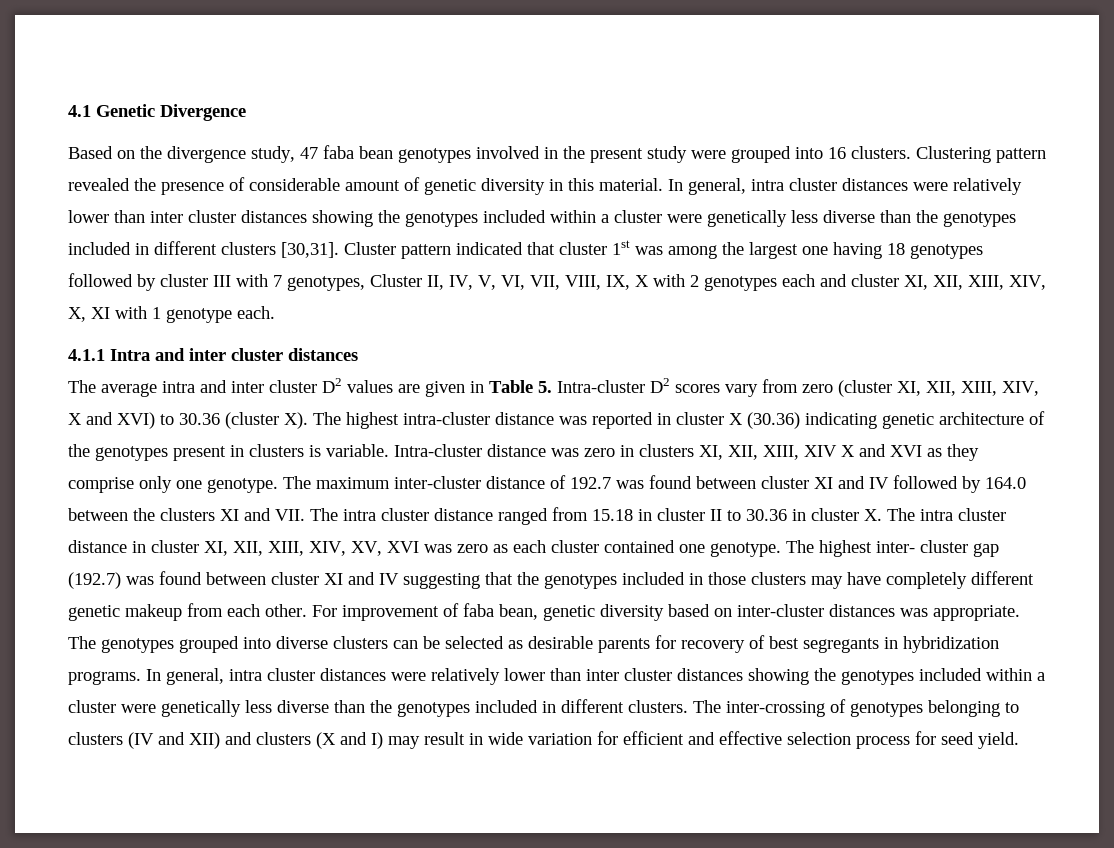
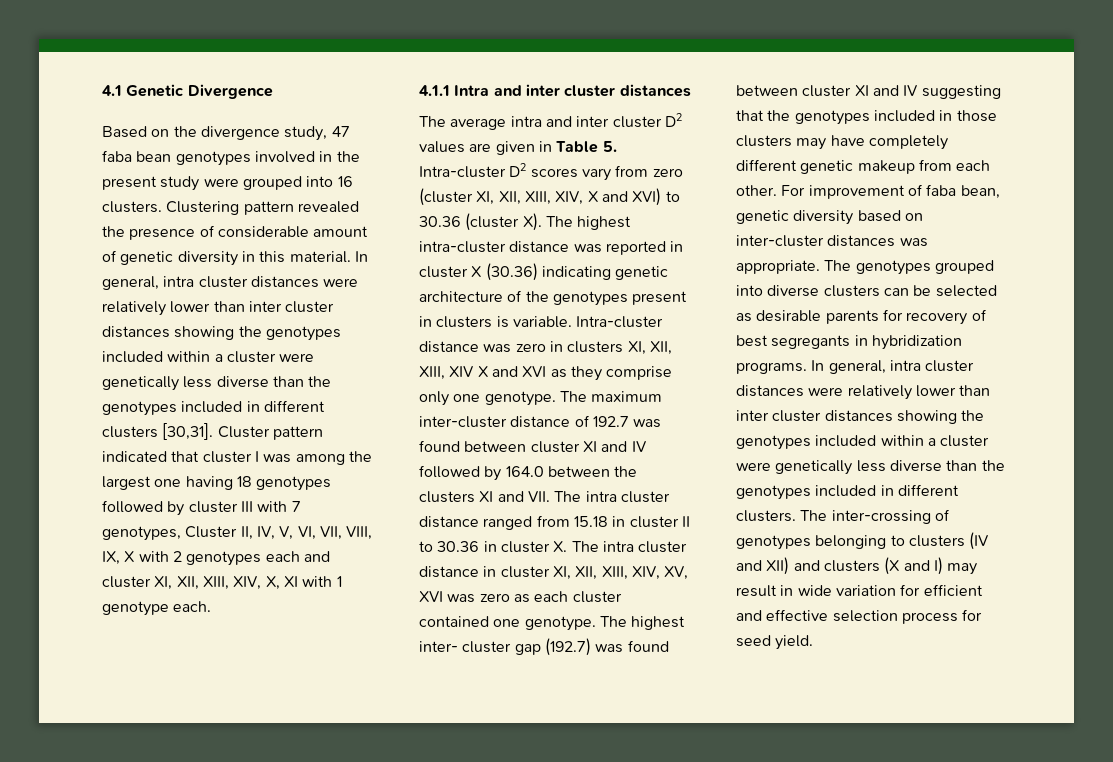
- Cluster pattern indicated that cluster 1st was among the largest one having 18 genotypes followed by cluster III with 7 genotypes, Cluster II, IV, V, VI, VII, VIII, IX, X with 2 genotypes each and cluster XI, XII, XIII, XIV, X, XI with 1 genotype each.
+ Cluster pattern indicated that cluster I was among the largest one having 18 genotypes followed by cluster III with 7 genotypes, Cluster II, IV, V, VI, VII, VIII, IX, X with 2 genotypes each and cluster XI, XII, XIII, XIV, X, XI with 1 genotype each.

